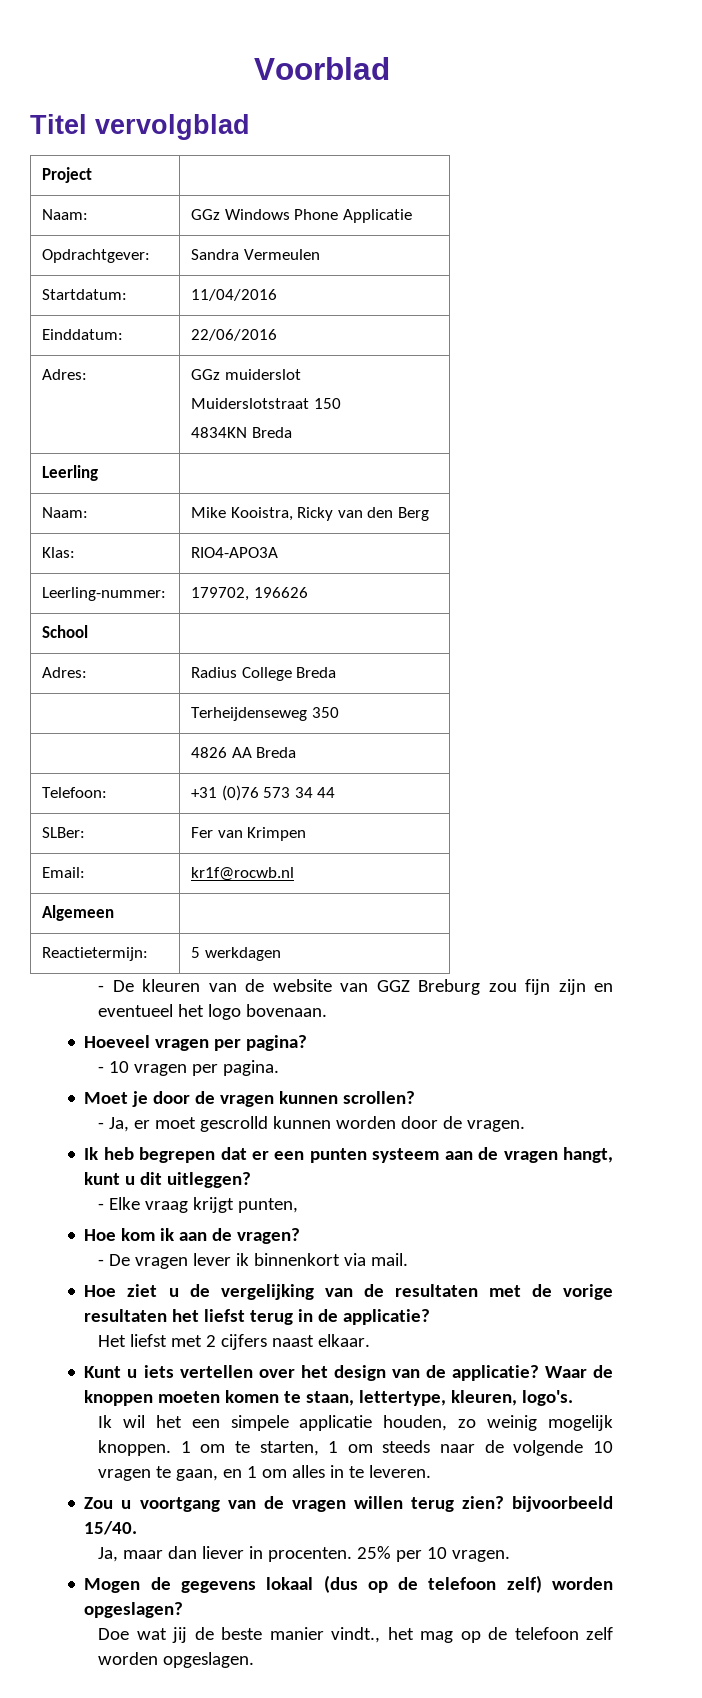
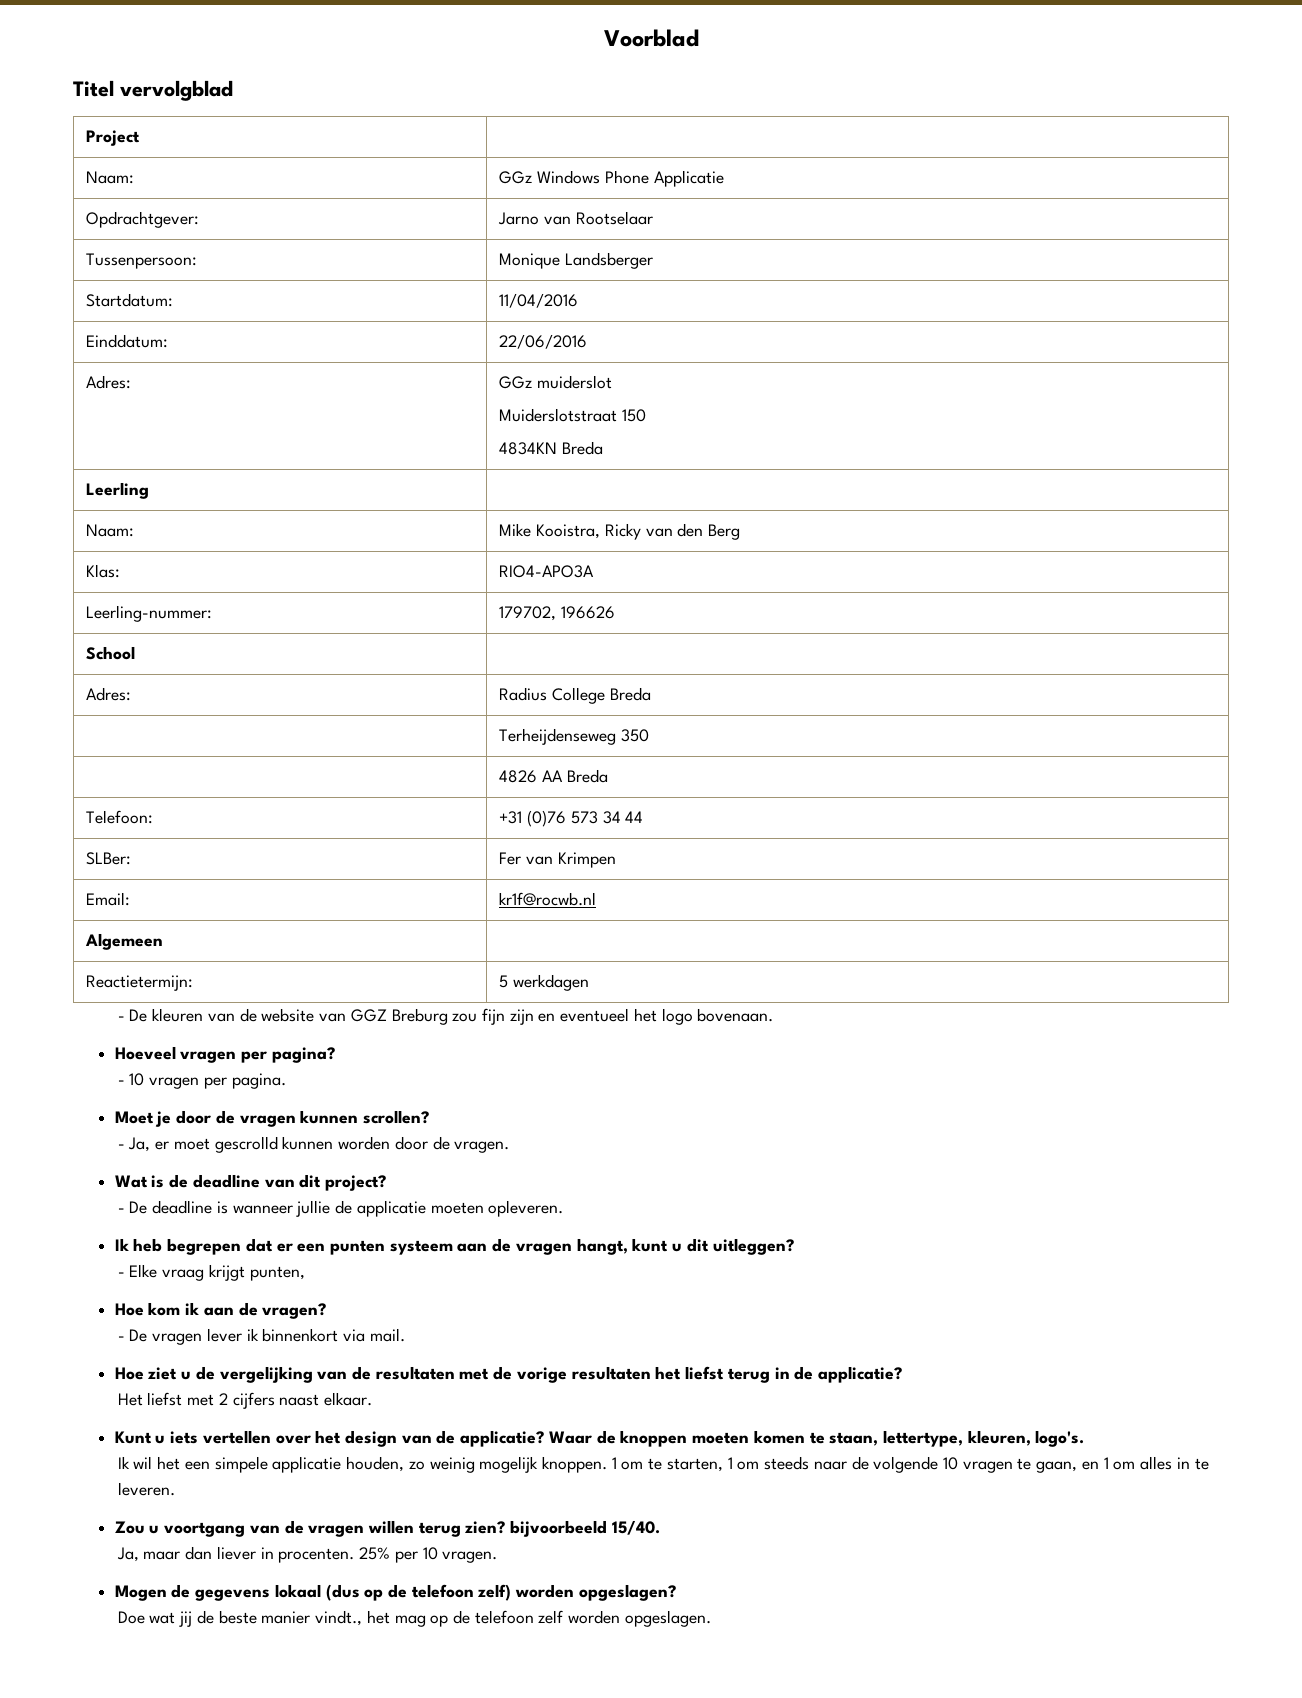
- Opdrachtgever: | Sandra Vermeulen
+ Opdrachtgever: | Jarno van Rootselaar
+ Tussenpersoon: | Monique Landsberger
+ Wat is de deadline van dit project?
+ - De deadline is wanneer jullie de applicatie moeten opleveren.

